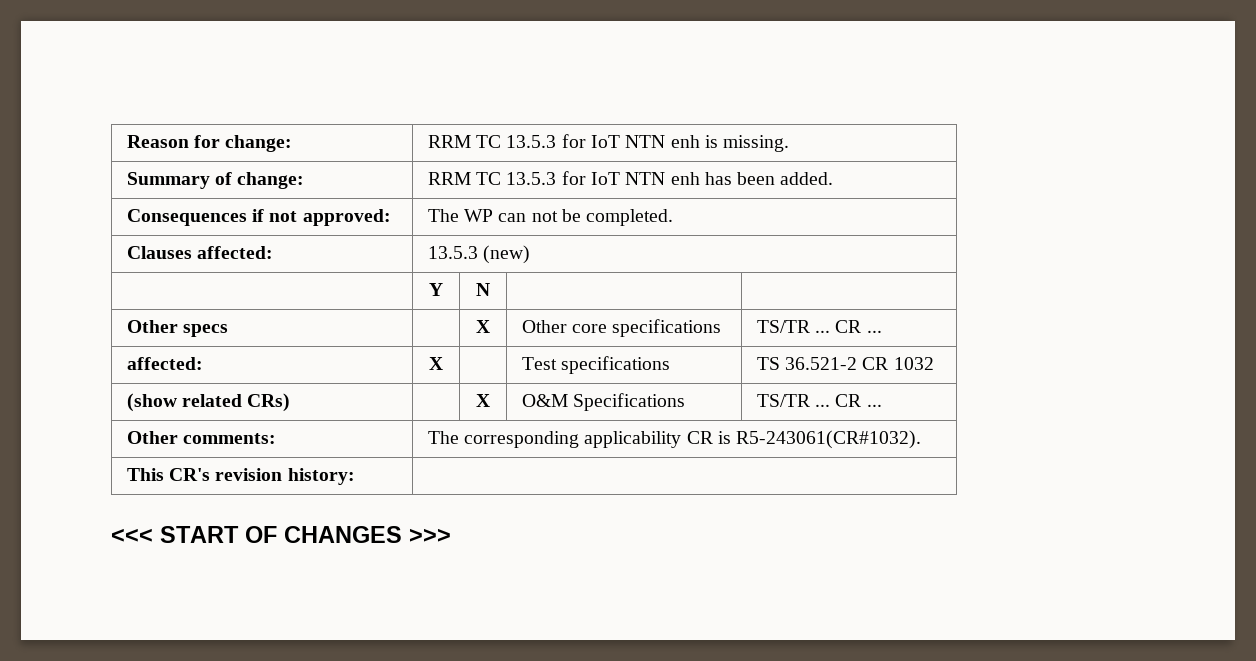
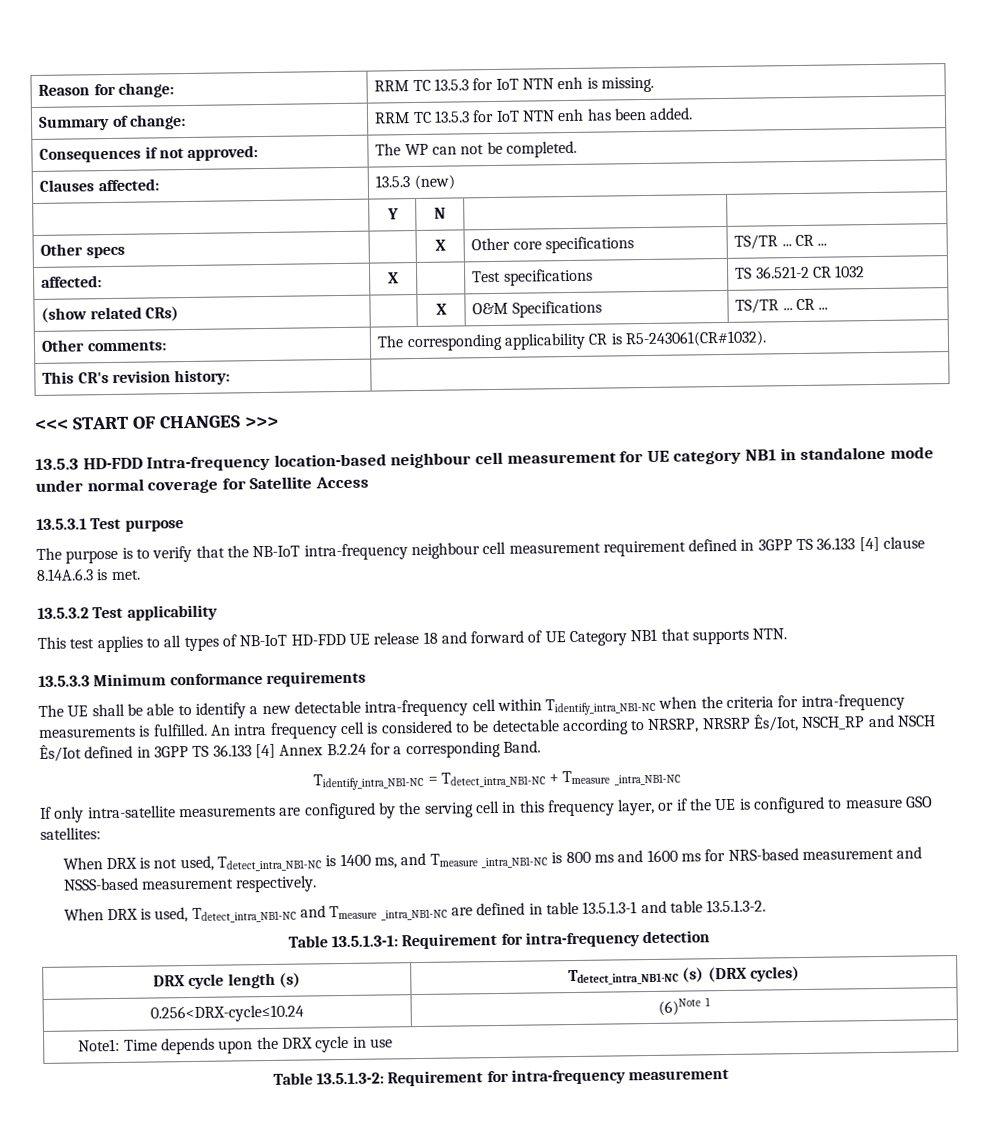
+ 13.5.3 HD-FDD Intra-frequency location-based neighbour cell measurement for UE category NB1 in standalone mode under normal coverage for Satellite Access
+ 13.5.3.1 Test purpose
+ The purpose is to verify that the NB-IoT intra-frequency neighbour cell measurement requirement defined in 3GPP TS 36.133 [4] clause 8.14A.6.3 is met.
+ 13.5.3.2 Test applicability
+ This test applies to all types of NB-IoT HD-FDD UE release 18 and forward of UE Category NB1 that supports NTN.
+ 13.5.3.3 Minimum conformance requirements
+ The UE shall be able to identify a new detectable intra-frequency cell within Tidentify_intra_NB1-NC when the criteria for intra-frequency measurements is fulfilled. An intra frequency cell is considered to be detectable according to NRSRP, NRSRP Ês/Iot, NSCH_RP and NSCH Ês/Iot defined in 3GPP TS 36.133 [4] Annex B.2.24 for a corresponding Band.
+ Tidentify_intra_NB1-NC = Tdetect_intra_NB1-NC + Tmeasure _intra_NB1-NC
+ If only intra-satellite measurements are configured by the serving cell in this frequency layer, or if the UE is configured to measure GSO satellites:
+ When DRX is not used, Tdetect_intra_NB1-NC is 1400 ms, and Tmeasure _intra_NB1-NC is 800 ms and 1600 ms for NRS-based measurement and NSSS-based measurement respectively.
+ When DRX is used, Tdetect_intra_NB1-NC and Tmeasure _intra_NB1-NC are defined in table 13.5.1.3-1 and table 13.5.1.3-2.
+ Table 13.5.1.3-1: Requirement for intra-frequency detection
+ DRX cycle length (s) | Tdetect_intra_NB1-NC (s) (DRX cycles)
+ 0.256<DRX-cycle≤10.24 | (6)Note 1
+ Note1: Time depends upon the DRX cycle in use
+ Table 13.5.1.3-2: Requirement for intra-frequency measurement

